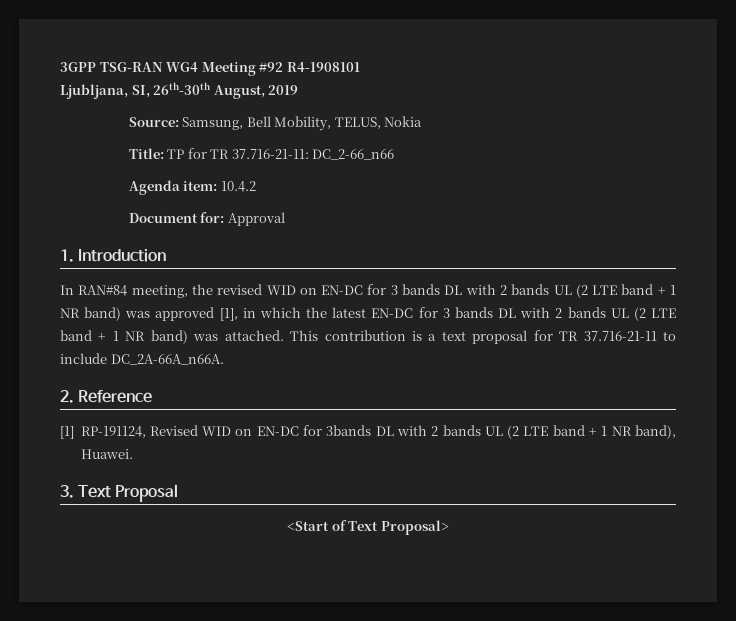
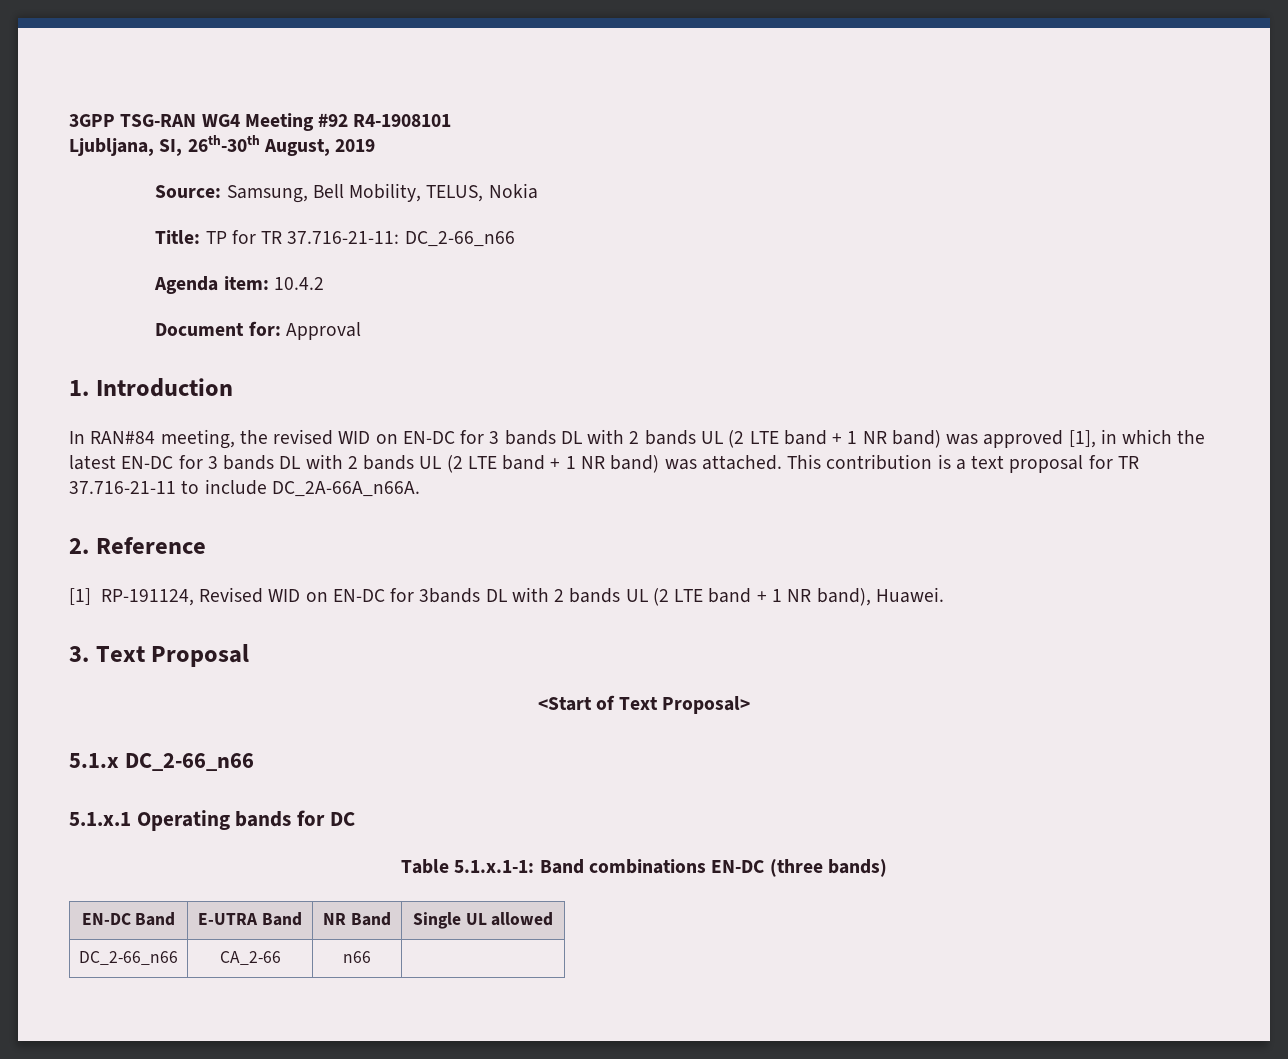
+ 5.1.x DC_2-66_n66
+ 5.1.x.1 Operating bands for DC
+ Table 5.1.x.1-1: Band combinations EN-DC (three bands)
+ EN-DC Band | E-UTRA Band | NR Band | Single UL allowed
+ DC_2-66_n66 | CA_2-66 | n66 |

